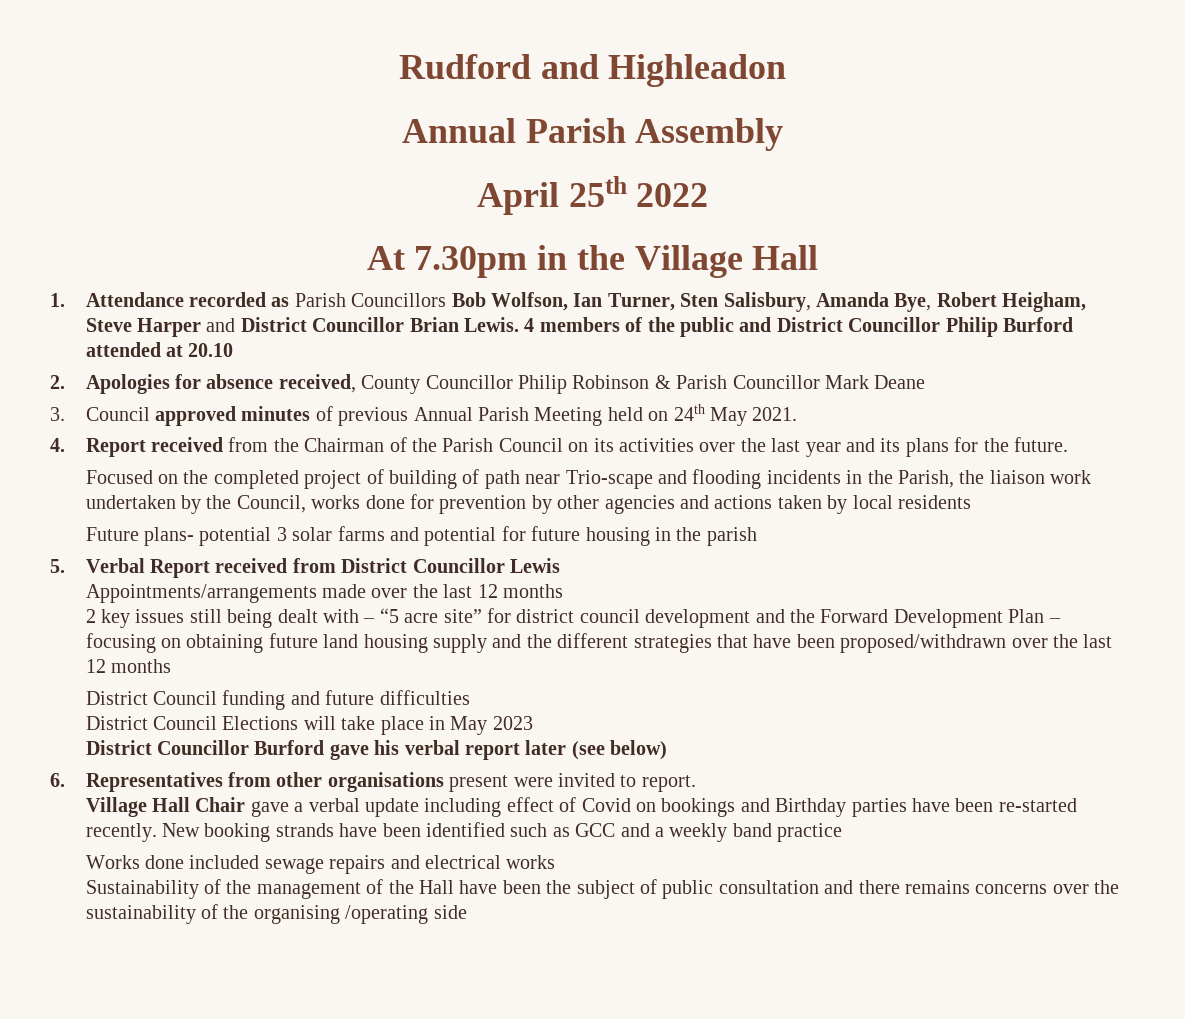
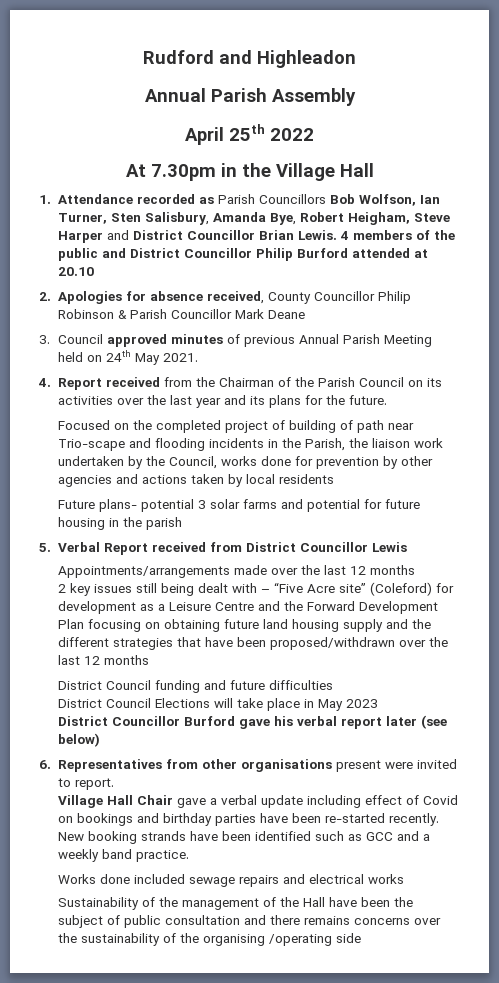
- 2 key issues still being dealt with – “5 acre site” for district council development and the Forward Development Plan – focusing on obtaining future land housing supply and the different strategies that have been proposed/withdrawn over the last 12 months
+ 2 key issues still being dealt with – “Five Acre site” (Coleford) for development as a Leisure Centre and the Forward Development Plan focusing on obtaining future land housing supply and the different strategies that have been proposed/withdrawn over the last 12 months
- Village Hall Chair gave a verbal update including effect of Covid on bookings and Birthday parties have been re-started recently.
+ Village Hall Chair gave a verbal update including effect of Covid on bookings and birthday parties have been re-started recently.
- New booking strands have been identified such as GCC and a weekly band practice
+ New booking strands have been identified such as GCC and a weekly band practice.

